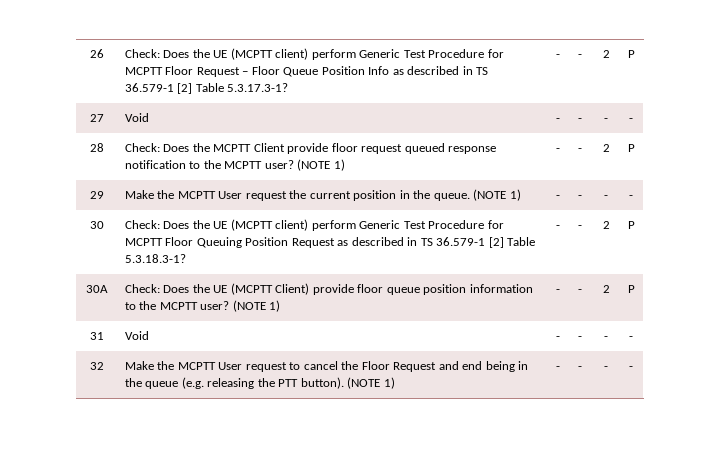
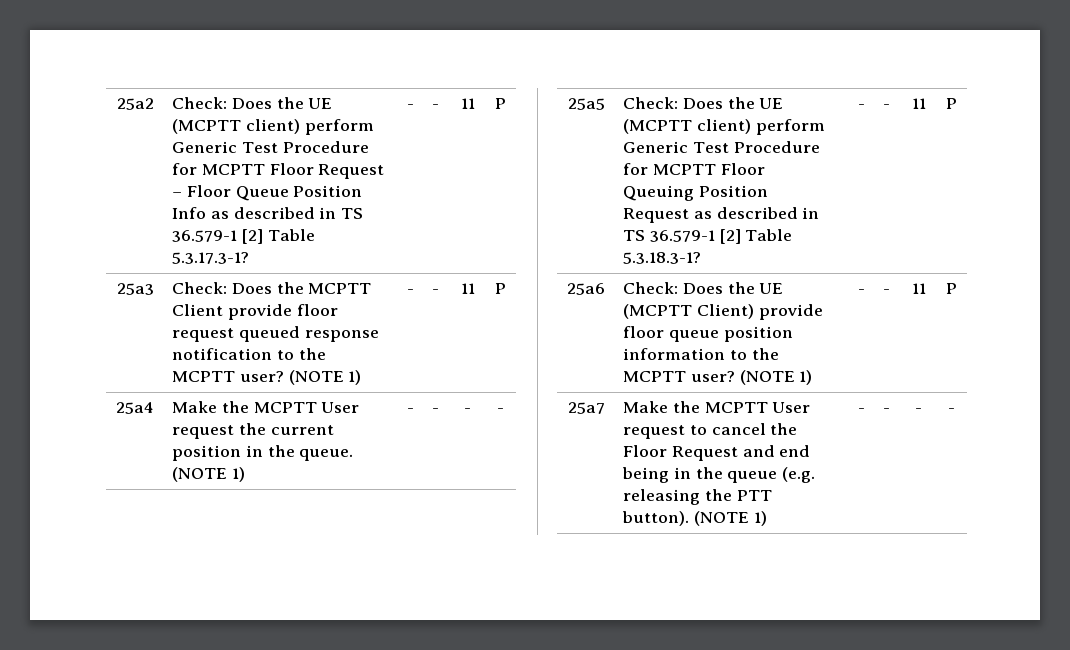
- 26 | Check: Does the UE (MCPTT client) perform Generic Test Procedure for MCPTT Floor Request – Floor Queue Position Info as described in TS 36.579-1 [2] Table 5.3.17.3-1? | - | - | 2 | P
- 27 | Void | - | - | - | -
- 28 | Check: Does the MCPTT Client provide floor request queued response notification to the MCPTT user? (NOTE 1) | - | - | 2 | P
- 29 | Make the MCPTT User request the current position in the queue. (NOTE 1) | - | - | - | -
+ 25a2 | Check: Does the UE (MCPTT client) perform Generic Test Procedure for MCPTT Floor Request – Floor Queue Position Info as described in TS 36.579-1 [2] Table 5.3.17.3-1? | - | - | 11 | P
+ 25a3 | Check: Does the MCPTT Client provide floor request queued response notification to the MCPTT user? (NOTE 1) | - | - | 11 | P
+ 25a4 | Make the MCPTT User request the current position in the queue. (NOTE 1) | - | - | - | -
- 30 | Check: Does the UE (MCPTT client) perform Generic Test Procedure for MCPTT Floor Queuing Position Request as described in TS 36.579-1 [2] Table 5.3.18.3-1? | - | - | 2 | P
- 30A | Check: Does the UE (MCPTT Client) provide floor queue position information to the MCPTT user? (NOTE 1) | - | - | 2 | P
- 31 | Void | - | - | - | -
- 32 | Make the MCPTT User request to cancel the Floor Request and end being in the queue (e.g. releasing the PTT button). (NOTE 1) | - | - | - | -
+ 25a5 | Check: Does the UE (MCPTT client) perform Generic Test Procedure for MCPTT Floor Queuing Position Request as described in TS 36.579-1 [2] Table 5.3.18.3-1? | - | - | 11 | P
+ 25a6 | Check: Does the UE (MCPTT Client) provide floor queue position information to the MCPTT user? (NOTE 1) | - | - | 11 | P
+ 25a7 | Make the MCPTT User request to cancel the Floor Request and end being in the queue (e.g. releasing the PTT button). (NOTE 1) | - | - | - | -

